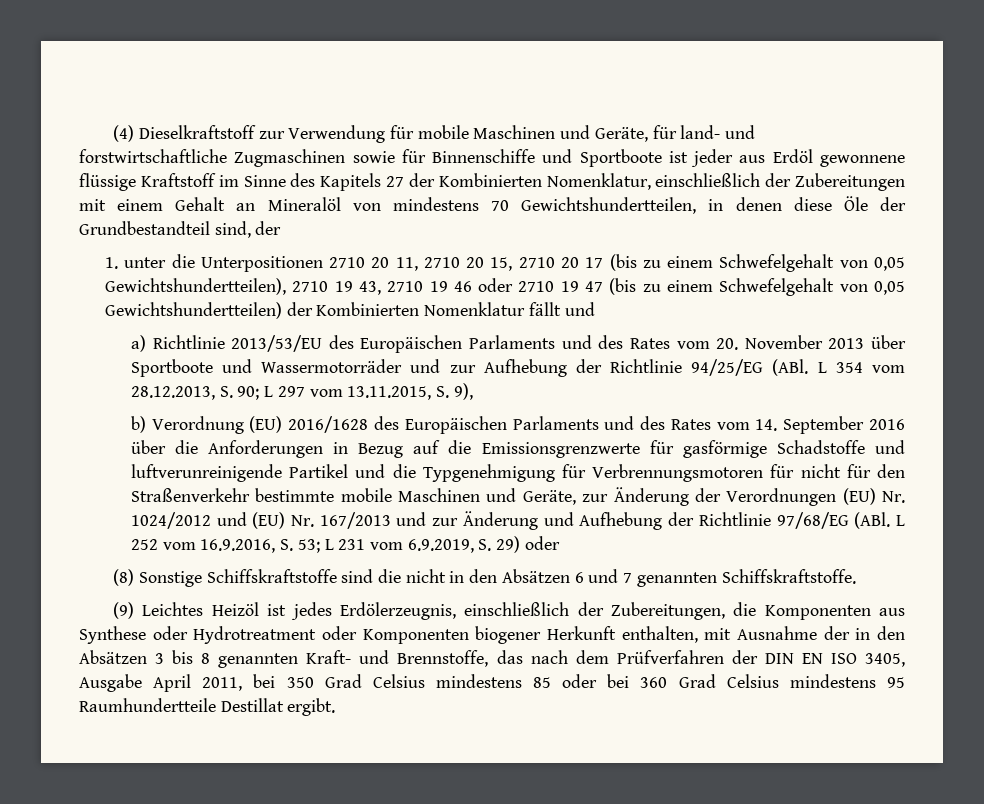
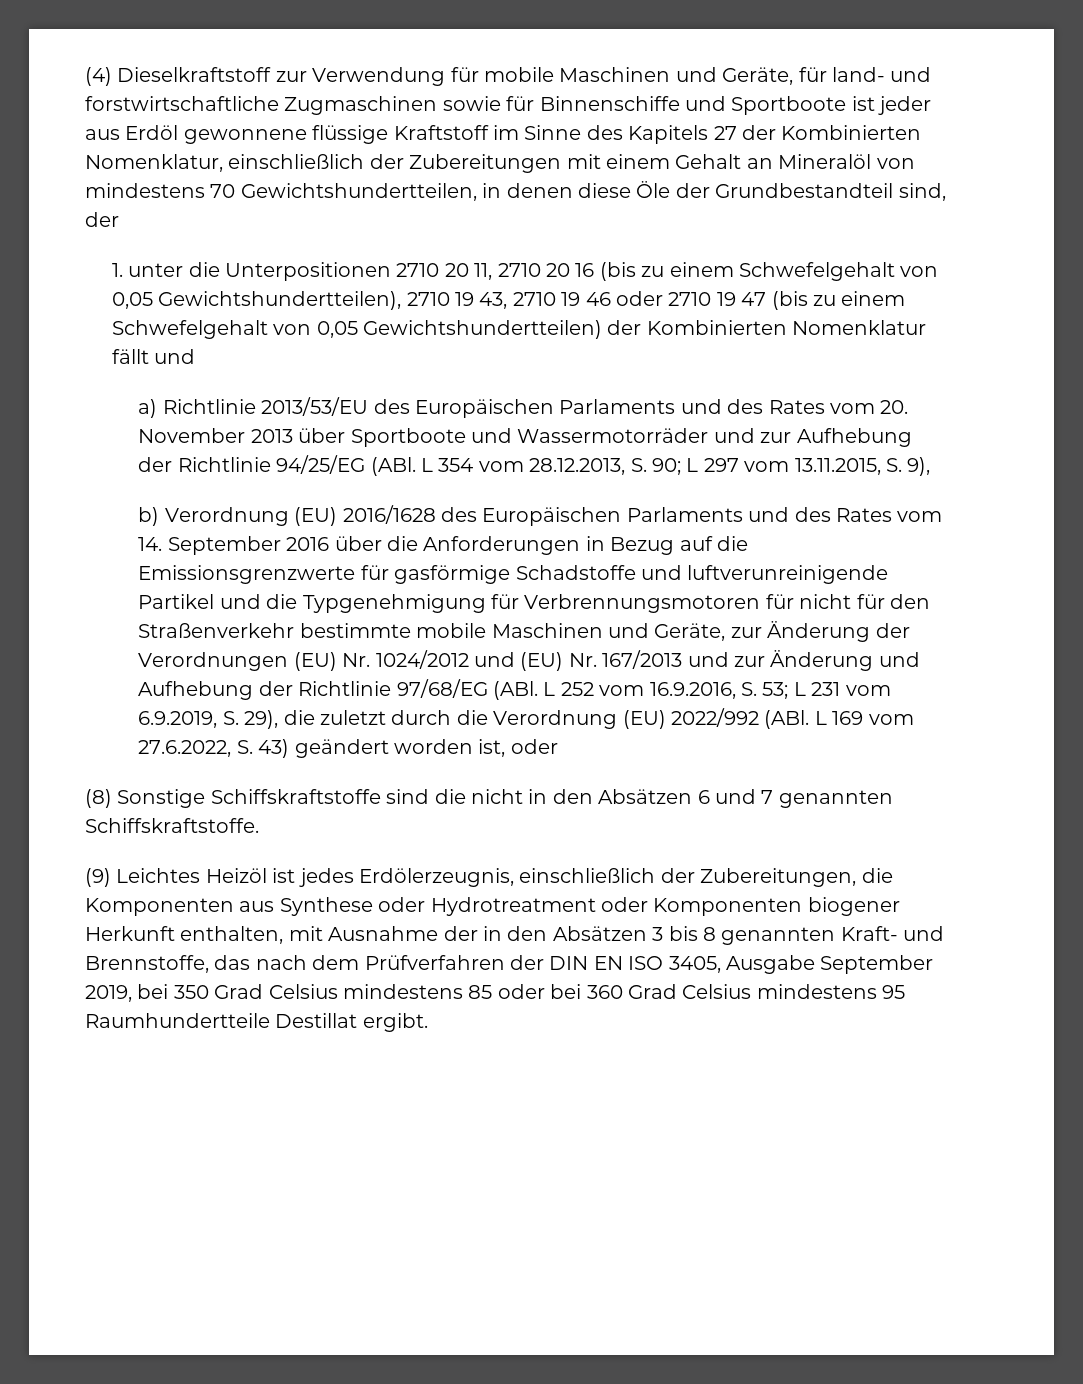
- 1. unter die Unterpositionen 2710 20 11, 2710 20 15, 2710 20 17 (bis zu einem Schwefelgehalt von 0,05 Gewichtshundertteilen), 2710 19 43, 2710 19 46 oder 2710 19 47 (bis zu einem Schwefelgehalt von 0,05 Gewichtshundertteilen) der Kombinierten Nomenklatur fällt und
+ 1. unter die Unterpositionen 2710 20 11, 2710 20 16 (bis zu einem Schwefelgehalt von 0,05 Gewichtshundertteilen), 2710 19 43, 2710 19 46 oder 2710 19 47 (bis zu einem Schwefelgehalt von 0,05 Gewichtshundertteilen) der Kombinierten Nomenklatur fällt und
- L 231 vom 6.9.2019, S. 29) oder
+ L 231 vom 6.9.2019, S. 29), die zuletzt durch die Verordnung (EU) 2022/992 (ABl. L 169 vom 27.6.2022, S. 43) geändert worden ist, oder
- (9) Leichtes Heizöl ist jedes Erdölerzeugnis, einschließlich der Zubereitungen, die Komponenten aus Synthese oder Hydrotreatment oder Komponenten biogener Herkunft enthalten, mit Ausnahme der in den Absätzen 3 bis 8 genannten Kraft- und Brennstoffe, das nach dem Prüfverfahren der DIN EN ISO 3405, Ausgabe April 2011, bei 350 Grad Celsius mindestens 85 oder bei 360 Grad Celsius mindestens 95 Raumhundertteile Destillat ergibt.
+ (9) Leichtes Heizöl ist jedes Erdölerzeugnis, einschließlich der Zubereitungen, die Komponenten aus Synthese oder Hydrotreatment oder Komponenten biogener Herkunft enthalten, mit Ausnahme der in den Absätzen 3 bis 8 genannten Kraft- und Brennstoffe, das nach dem Prüfverfahren der DIN EN ISO 3405, Ausgabe September 2019, bei 350 Grad Celsius mindestens 85 oder bei 360 Grad Celsius mindestens 95 Raumhundertteile Destillat ergibt.

